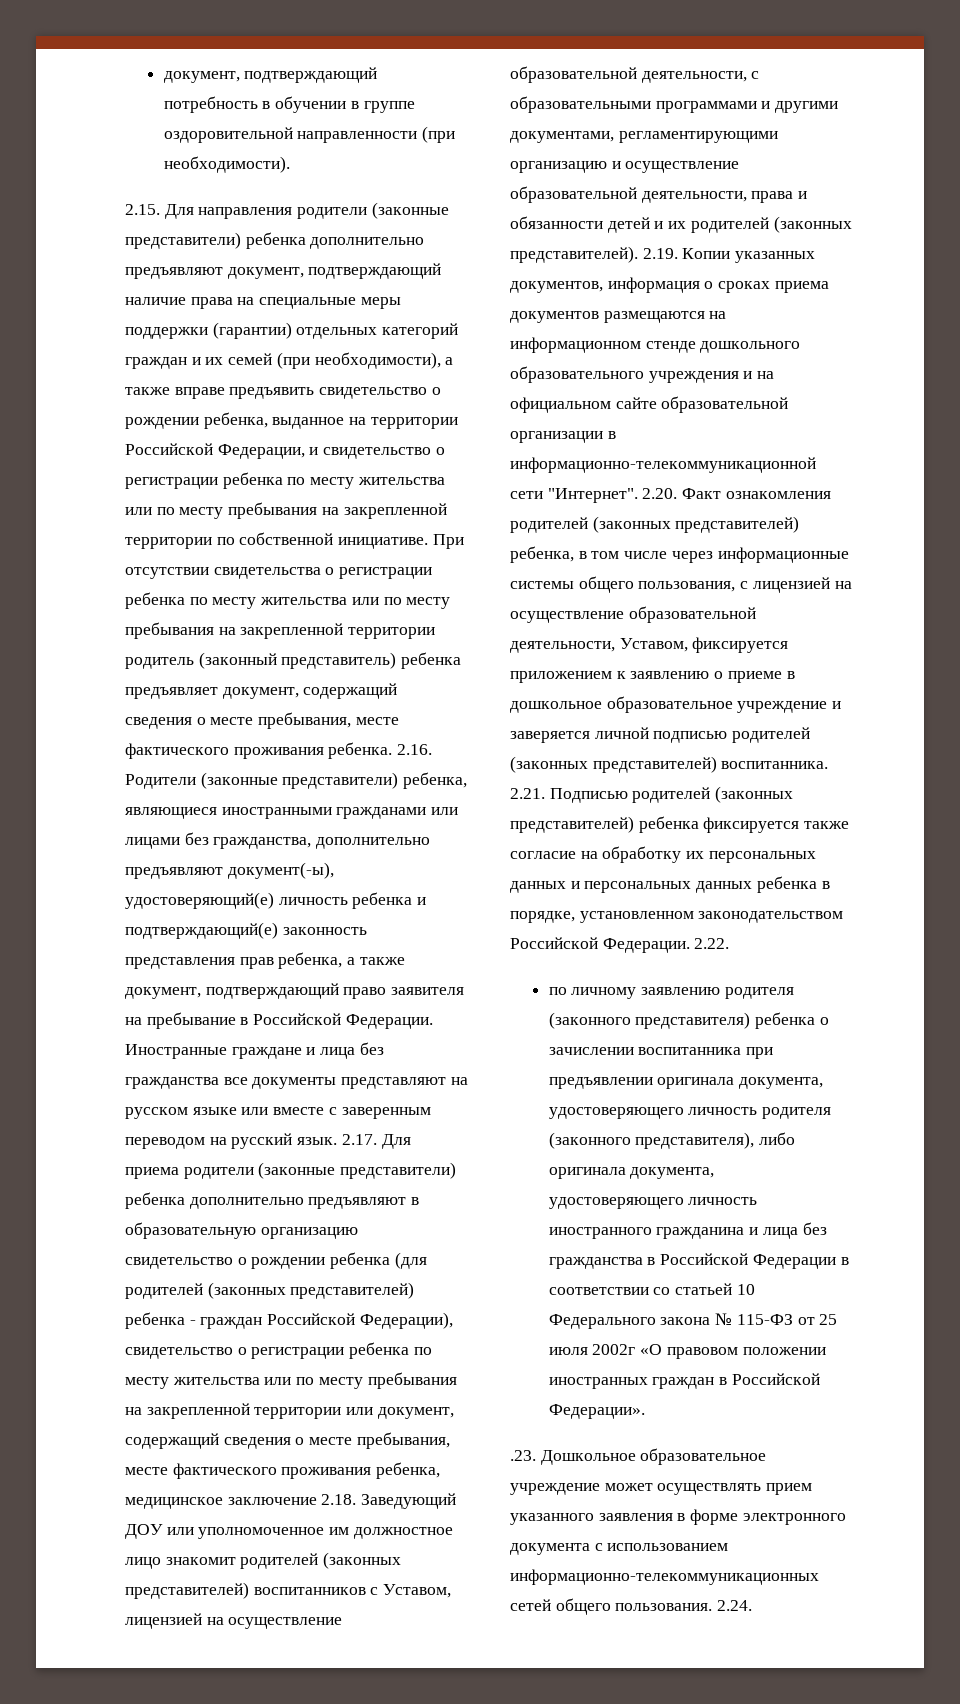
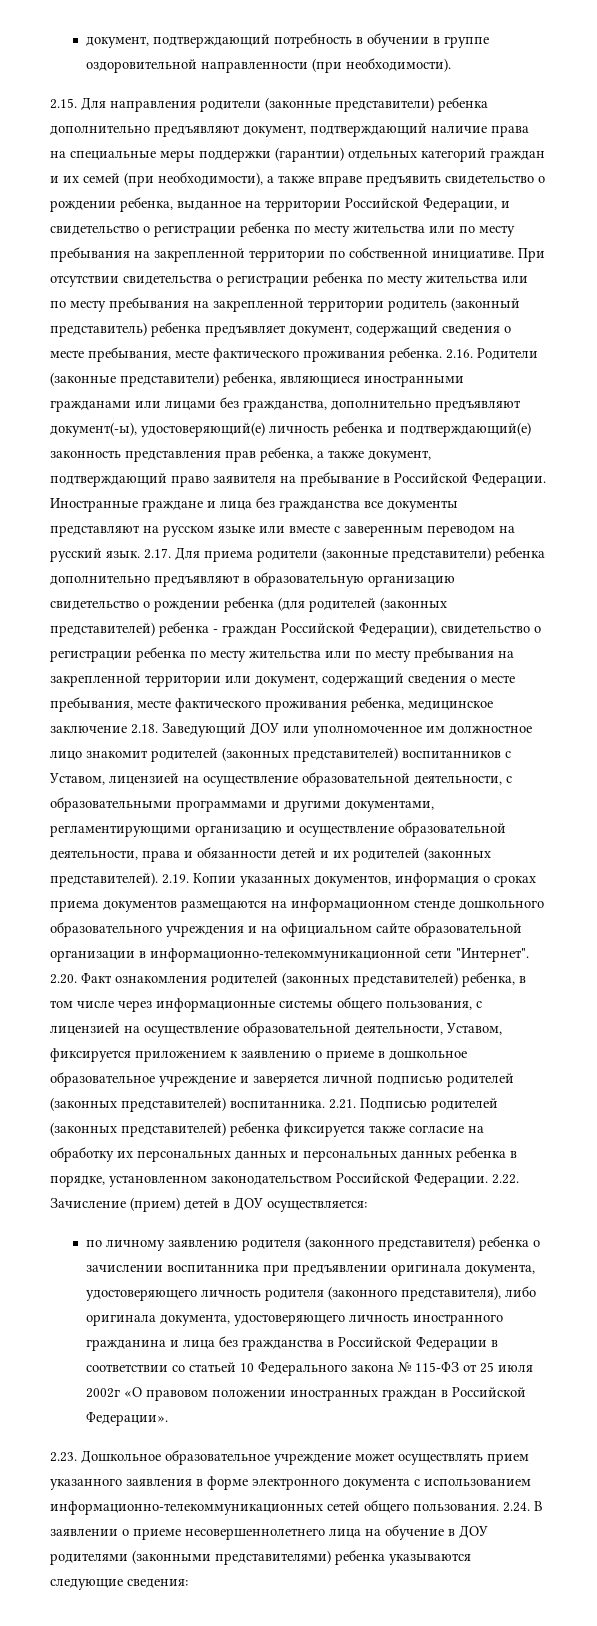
- 2.22.
+ 2.22. Зачисление (прием) детей в ДОУ осуществляется:
- .23. Дошкольное образовательное учреждение может осуществлять прием указанного заявления в форме электронного документа с использованием информационно-телекоммуникационных сетей общего пользования.
+ 2.23. Дошкольное образовательное учреждение может осуществлять прием указанного заявления в форме электронного документа с использованием информационно-телекоммуникационных сетей общего пользования.
- 2.24.
+ 2.24. В заявлении о приеме несовершеннолетнего лица на обучение в ДОУ родителями (законными представителями) ребенка указываются следующие сведения:

